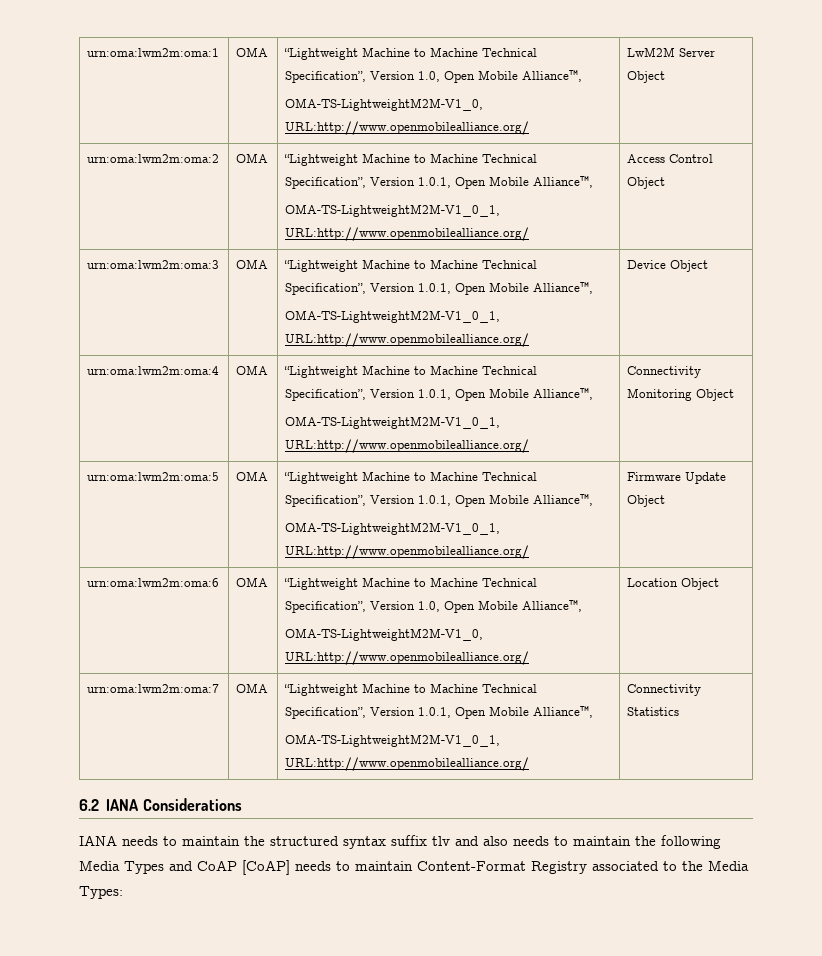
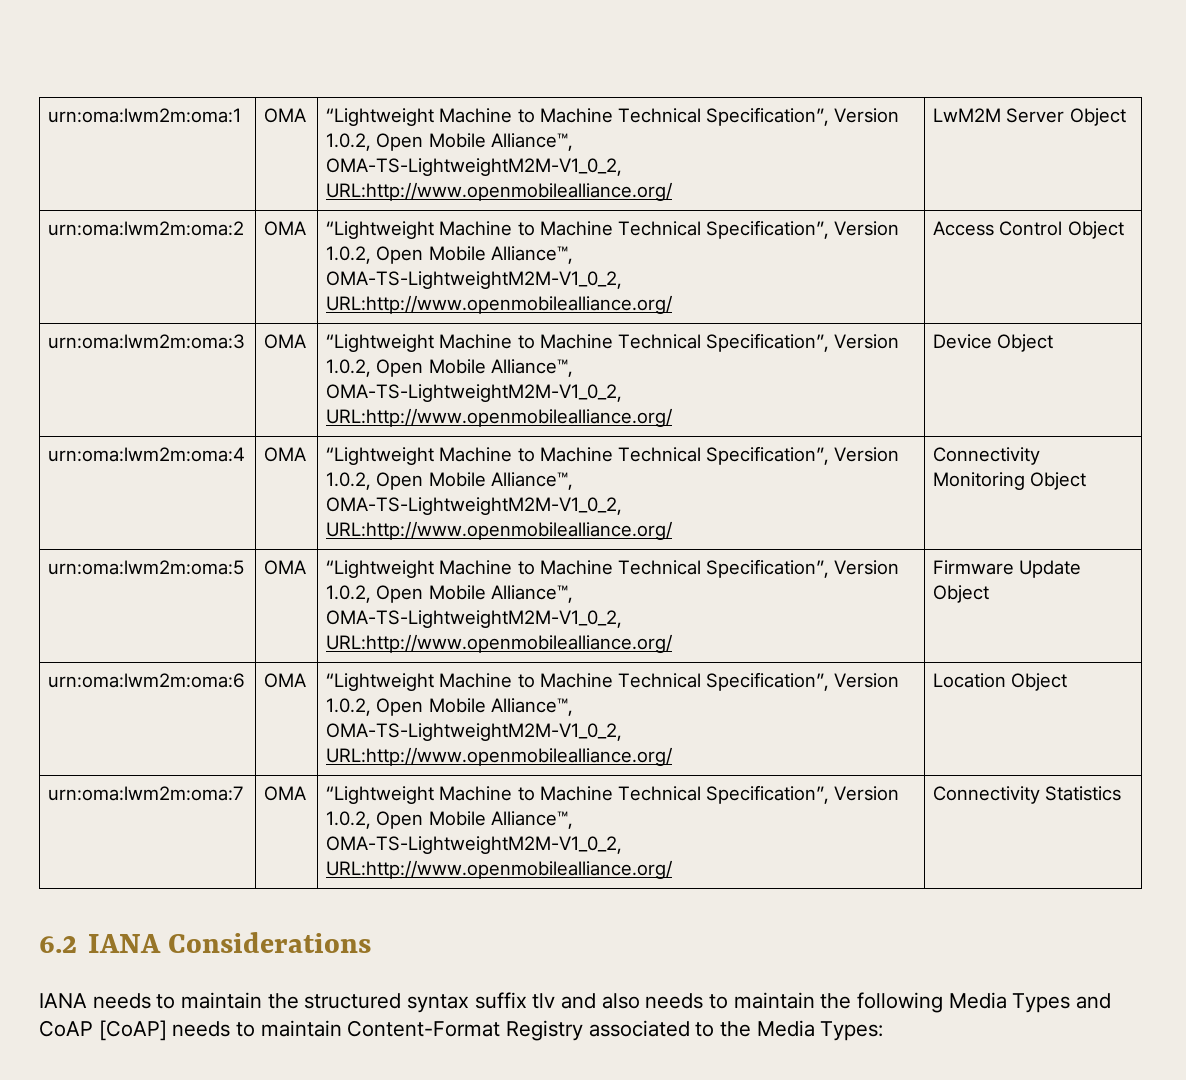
- urn:oma:lwm2m:oma:1 | OMA | “Lightweight Machine to Machine Technical Specification”, Version 1.0, Open Mobile Alliance™,
- OMA-TS-LightweightM2M-V1_0, URL:http://www.openmobilealliance.org/ | LwM2M Server Object
+ urn:oma:lwm2m:oma:1 | OMA | “Lightweight Machine to Machine Technical Specification”, Version 1.0.2, Open Mobile Alliance™,
+ OMA-TS-LightweightM2M-V1_0_2, URL:http://www.openmobilealliance.org/ | LwM2M Server Object
- urn:oma:lwm2m:oma:2 | OMA | “Lightweight Machine to Machine Technical Specification”, Version 1.0.1, Open Mobile Alliance™,
- OMA-TS-LightweightM2M-V1_0_1, URL:http://www.openmobilealliance.org/ | Access Control Object
+ urn:oma:lwm2m:oma:2 | OMA | “Lightweight Machine to Machine Technical Specification”, Version 1.0.2, Open Mobile Alliance™,
+ OMA-TS-LightweightM2M-V1_0_2, URL:http://www.openmobilealliance.org/ | Access Control Object
- urn:oma:lwm2m:oma:3 | OMA | “Lightweight Machine to Machine Technical Specification”, Version 1.0.1, Open Mobile Alliance™,
- OMA-TS-LightweightM2M-V1_0_1, URL:http://www.openmobilealliance.org/ | Device Object
+ urn:oma:lwm2m:oma:3 | OMA | “Lightweight Machine to Machine Technical Specification”, Version 1.0.2, Open Mobile Alliance™,
+ OMA-TS-LightweightM2M-V1_0_2, URL:http://www.openmobilealliance.org/ | Device Object
- urn:oma:lwm2m:oma:4 | OMA | “Lightweight Machine to Machine Technical Specification”, Version 1.0.1, Open Mobile Alliance™,
- OMA-TS-LightweightM2M-V1_0_1, URL:http://www.openmobilealliance.org/ | Connectivity Monitoring Object
+ urn:oma:lwm2m:oma:4 | OMA | “Lightweight Machine to Machine Technical Specification”, Version 1.0.2, Open Mobile Alliance™,
+ OMA-TS-LightweightM2M-V1_0_2, URL:http://www.openmobilealliance.org/ | Connectivity Monitoring Object
- urn:oma:lwm2m:oma:5 | OMA | “Lightweight Machine to Machine Technical Specification”, Version 1.0.1, Open Mobile Alliance™,
- OMA-TS-LightweightM2M-V1_0_1, URL:http://www.openmobilealliance.org/ | Firmware Update Object
+ urn:oma:lwm2m:oma:5 | OMA | “Lightweight Machine to Machine Technical Specification”, Version 1.0.2, Open Mobile Alliance™,
+ OMA-TS-LightweightM2M-V1_0_2, URL:http://www.openmobilealliance.org/ | Firmware Update Object
- urn:oma:lwm2m:oma:6 | OMA | “Lightweight Machine to Machine Technical Specification”, Version 1.0, Open Mobile Alliance™,
- OMA-TS-LightweightM2M-V1_0, URL:http://www.openmobilealliance.org/ | Location Object
+ urn:oma:lwm2m:oma:6 | OMA | “Lightweight Machine to Machine Technical Specification”, Version 1.0.2, Open Mobile Alliance™,
+ OMA-TS-LightweightM2M-V1_0_2, URL:http://www.openmobilealliance.org/ | Location Object
- urn:oma:lwm2m:oma:7 | OMA | “Lightweight Machine to Machine Technical Specification”, Version 1.0.1, Open Mobile Alliance™,
- OMA-TS-LightweightM2M-V1_0_1, URL:http://www.openmobilealliance.org/ | Connectivity Statistics
+ urn:oma:lwm2m:oma:7 | OMA | “Lightweight Machine to Machine Technical Specification”, Version 1.0.2, Open Mobile Alliance™,
+ OMA-TS-LightweightM2M-V1_0_2, URL:http://www.openmobilealliance.org/ | Connectivity Statistics

